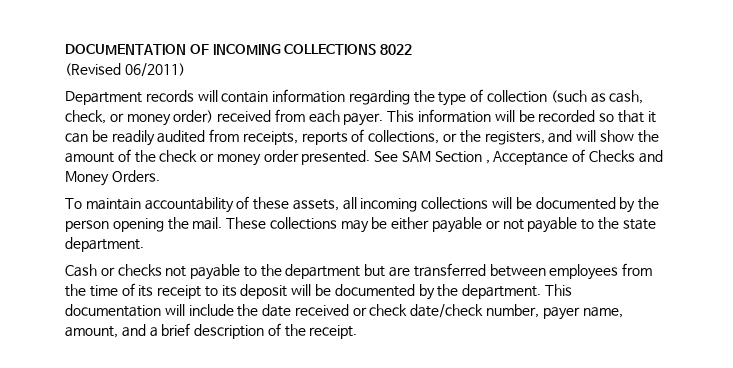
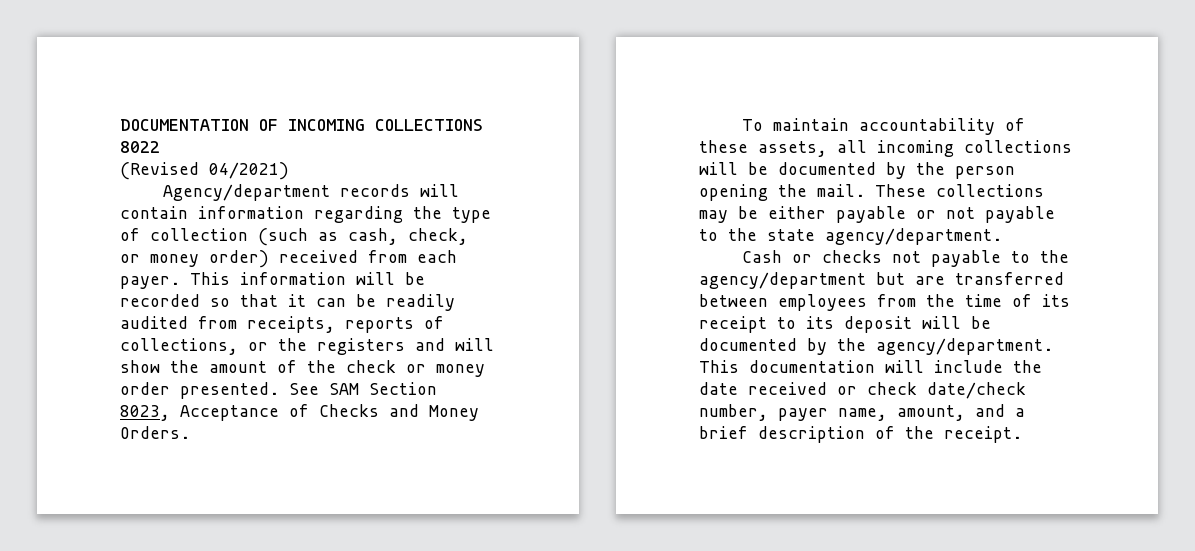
- (Revised 06/2011)
- Department records will contain information regarding the type of collection (such as cash, check, or money order) received from each payer.
+ (Revised 04/2021)
+ Agency/department records will contain information regarding the type of collection (such as cash, check, or money order) received from each payer.
- This information will be recorded so that it can be readily audited from receipts, reports of collections, or the registers, and will show the amount of the check or money order presented.
+ This information will be recorded so that it can be readily audited from receipts, reports of collections, or the registers and will show the amount of the check or money order presented.
- See SAM Section , Acceptance of Checks and Money Orders.
+ See SAM Section 8023, Acceptance of Checks and Money Orders.
- These collections may be either payable or not payable to the state department.
+ These collections may be either payable or not payable to the state agency/department.
- Cash or checks not payable to the department but are transferred between employees from the time of its receipt to its deposit will be documented by the department.
+ Cash or checks not payable to the agency/department but are transferred between employees from the time of its receipt to its deposit will be documented by the agency/department.

